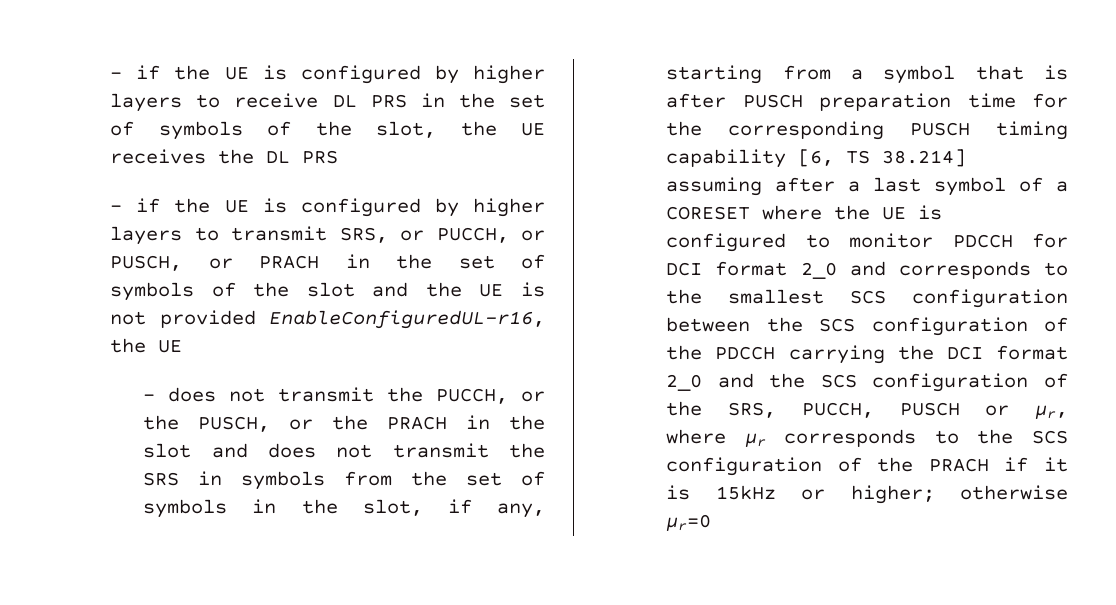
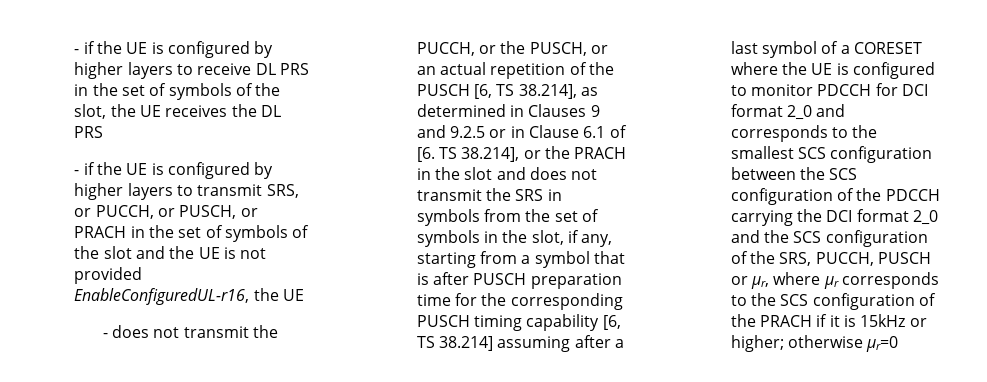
- - does not transmit the PUCCH, or the PUSCH, or the PRACH in the slot and does not transmit the SRS in symbols from the set of symbols in the slot, if any, starting from a symbol that is after PUSCH preparation time for the corresponding PUSCH timing capability [6, TS 38.214] assuming after a last symbol of a CORESET where the UE is configured to monitor PDCCH for DCI format 2_0 and corresponds to the smallest SCS configuration between the SCS configuration of the PDCCH carrying the DCI format 2_0 and the SCS configuration of the SRS, PUCCH, PUSCH or μr, where μr corresponds to the SCS configuration of the PRACH if it is 15kHz or higher;
+ - does not transmit the PUCCH, or the PUSCH, or an actual repetition of the PUSCH [6, TS 38.214], as determined in Clauses 9 and 9.2.5 or in Clause 6.1 of [6. TS 38.214], or the PRACH in the slot and does not transmit the SRS in symbols from the set of symbols in the slot, if any, starting from a symbol that is after PUSCH preparation time for the corresponding PUSCH timing capability [6, TS 38.214] assuming after a last symbol of a CORESET where the UE is configured to monitor PDCCH for DCI format 2_0 and corresponds to the smallest SCS configuration between the SCS configuration of the PDCCH carrying the DCI format 2_0 and the SCS configuration of the SRS, PUCCH, PUSCH or μr, where μr corresponds to the SCS configuration of the PRACH if it is 15kHz or higher;

